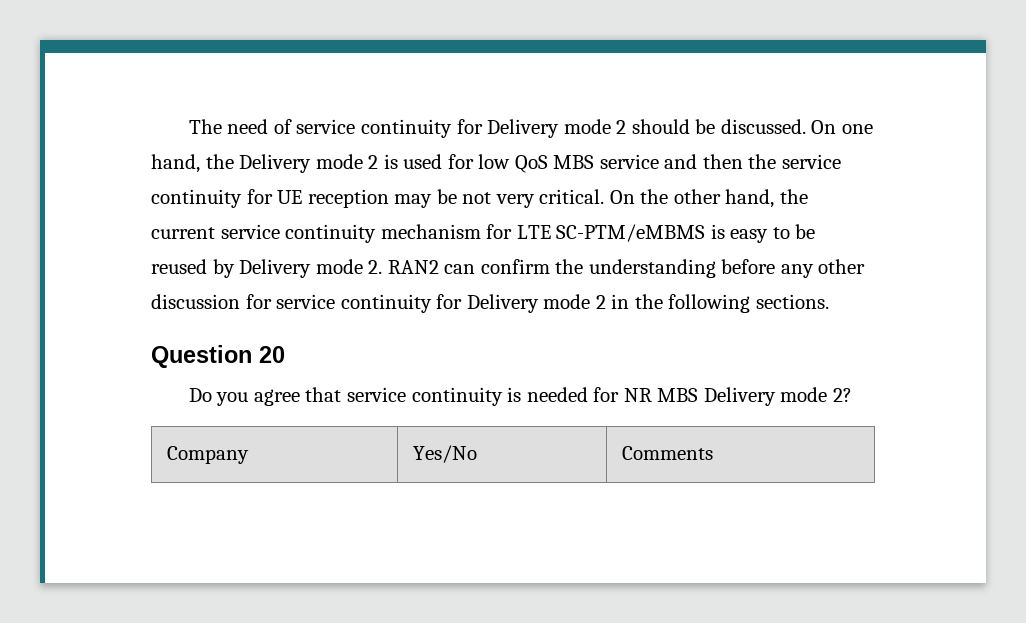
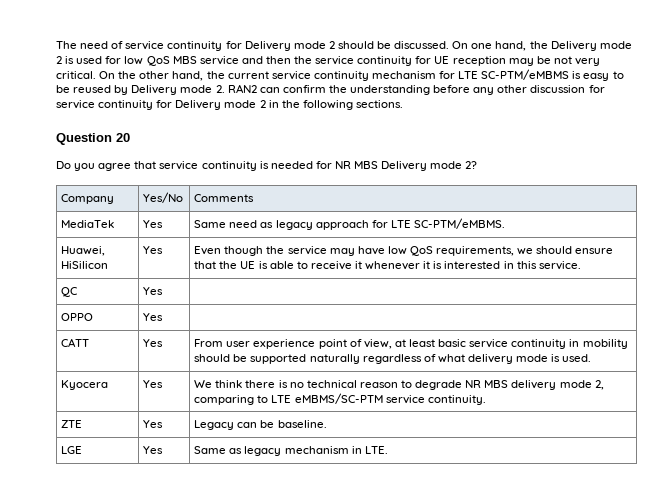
+ MediaTek | Yes | Same need as legacy approach for LTE SC-PTM/eMBMS.
+ Huawei, HiSilicon | Yes | Even though the service may have low QoS requirements, we should ensure that the UE is able to receive it whenever it is interested in this service.
+ QC | Yes |
+ OPPO | Yes |
+ CATT | Yes | From user experience point of view, at least basic service continuity in mobility should be supported naturally regardless of what delivery mode is used.
+ Kyocera | Yes | We think there is no technical reason to degrade NR MBS delivery mode 2, comparing to LTE eMBMS/SC-PTM service continuity.
+ ZTE | Yes | Legacy can be baseline.
+ LGE | Yes | Same as legacy mechanism in LTE.

